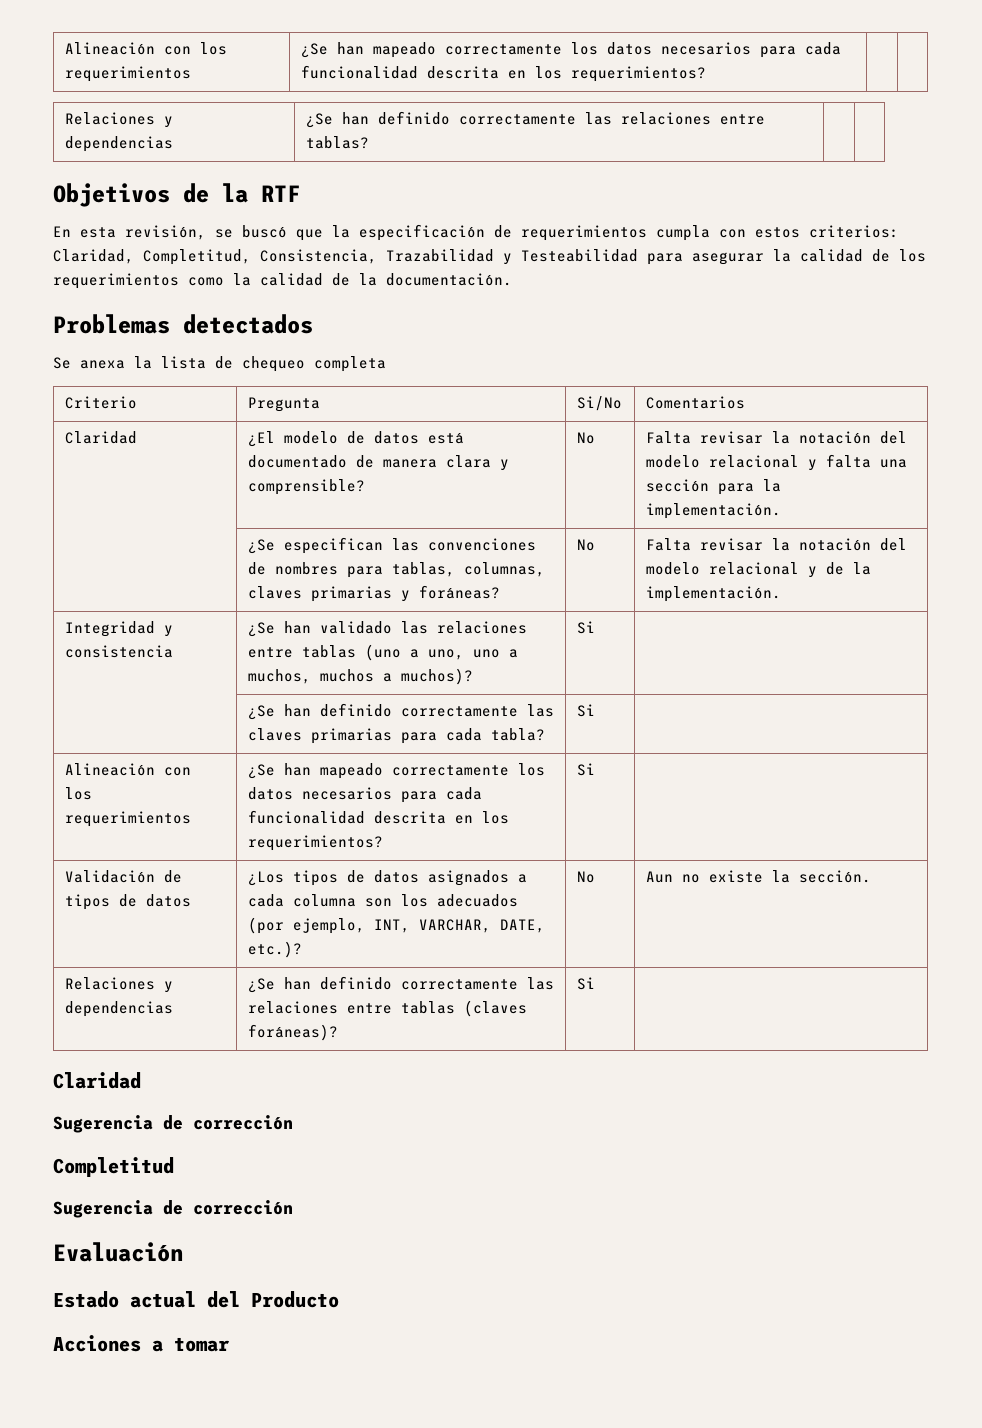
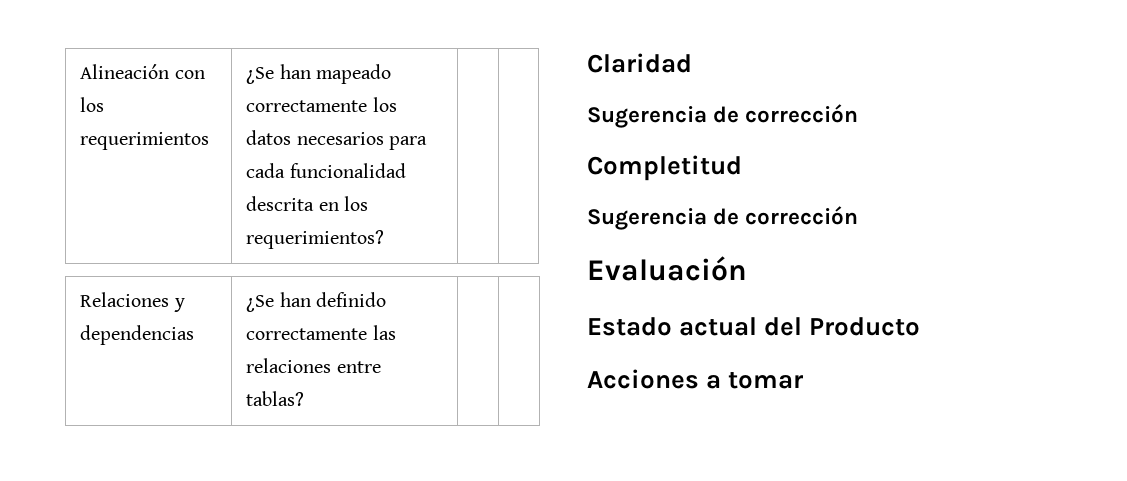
- Objetivos de la RTF
- En esta revisión, se buscó que la especificación de requerimientos cumpla con estos criterios: Claridad, Completitud, Consistencia, Trazabilidad y Testeabilidad para asegurar la calidad de los requerimientos como la calidad de la documentación.
- Problemas detectados
- Se anexa la lista de chequeo completa
- Criterio | Pregunta | Si/No | Comentarios
- Claridad | ¿El modelo de datos está documentado de manera clara y comprensible? | No | Falta revisar la notación del modelo relacional y falta una sección para la implementación.
- | ¿Se especifican las convenciones de nombres para tablas, columnas, claves primarias y foráneas? | No | Falta revisar la notación del modelo relacional y de la implementación.
- Integridad y consistencia | ¿Se han validado las relaciones entre tablas (uno a uno, uno a muchos, muchos a muchos)? | Si |
- | ¿Se han definido correctamente las claves primarias para cada tabla? | Si |
- Alineación con los requerimientos | ¿Se han mapeado correctamente los datos necesarios para cada funcionalidad descrita en los requerimientos? | Si |
- Validación de tipos de datos | ¿Los tipos de datos asignados a cada columna son los adecuados (por ejemplo, INT, VARCHAR, DATE, etc.)? | No | Aun no existe la sección.
- Relaciones y dependencias | ¿Se han definido correctamente las relaciones entre tablas (claves foráneas)? | Si |

